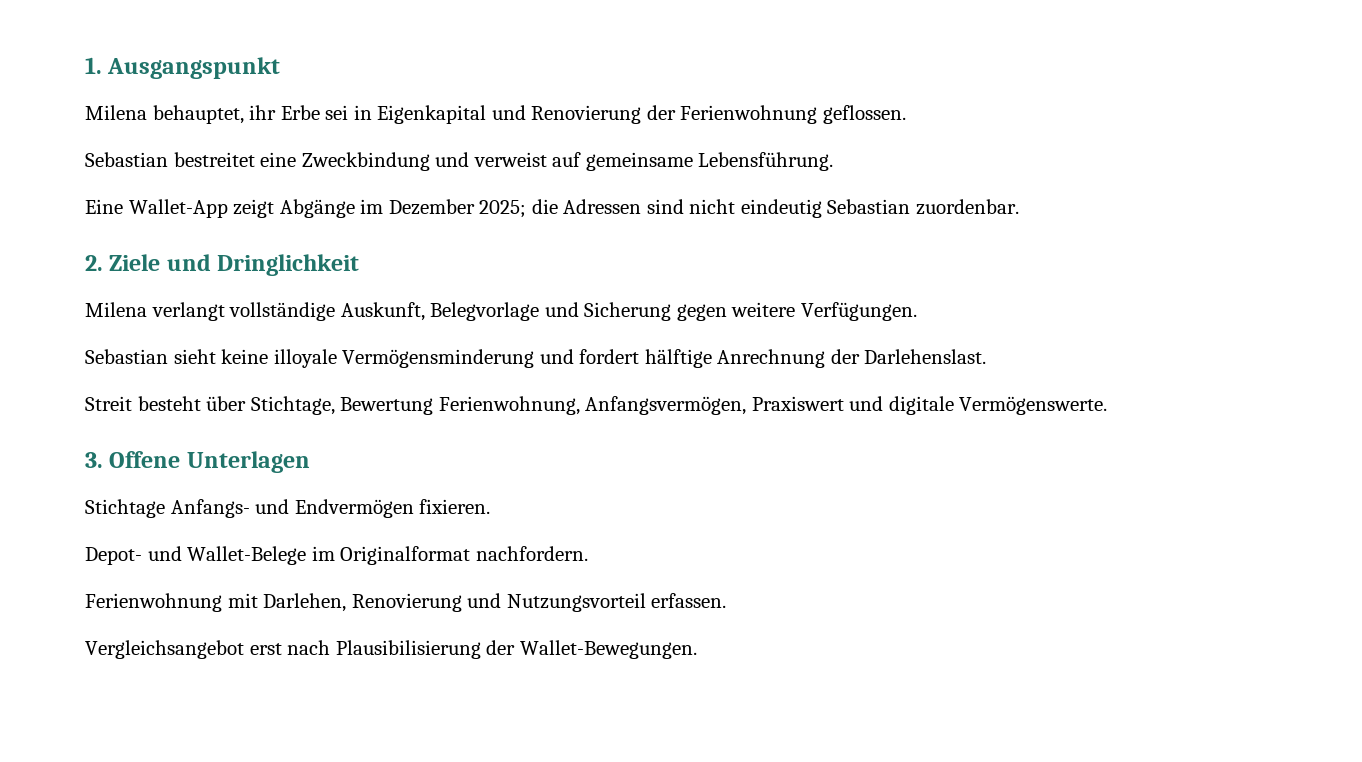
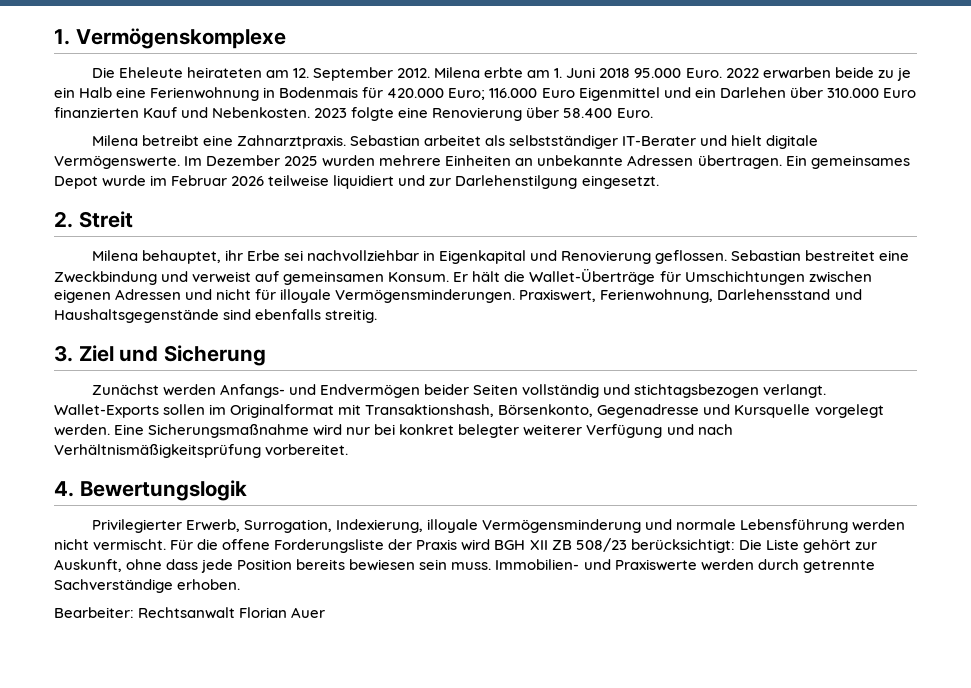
- 1. Ausgangspunkt
+ 1. Vermögenskomplexe
+ Die Eheleute heirateten am 12. September 2012. Milena erbte am 1. Juni 2018 95.000 Euro. 2022 erwarben beide zu je ein Halb eine Ferienwohnung in Bodenmais für 420.000 Euro; 116.000 Euro Eigenmittel und ein Darlehen über 310.000 Euro finanzierten Kauf und Nebenkosten. 2023 folgte eine Renovierung über 58.400 Euro.
+ Milena betreibt eine Zahnarztpraxis. Sebastian arbeitet als selbstständiger IT-Berater und hielt digitale Vermögenswerte. Im Dezember 2025 wurden mehrere Einheiten an unbekannte Adressen übertragen. Ein gemeinsames Depot wurde im Februar 2026 teilweise liquidiert und zur Darlehenstilgung eingesetzt.
+ 2. Streit
- Milena behauptet, ihr Erbe sei in Eigenkapital und Renovierung der Ferienwohnung geflossen.
- Sebastian bestreitet eine Zweckbindung und verweist auf gemeinsame Lebensführung.
- Eine Wallet-App zeigt Abgänge im Dezember 2025; die Adressen sind nicht eindeutig Sebastian zuordenbar.
- 2. Ziele und Dringlichkeit
- Milena verlangt vollständige Auskunft, Belegvorlage und Sicherung gegen weitere Verfügungen.
- Sebastian sieht keine illoyale Vermögensminderung und fordert hälftige Anrechnung der Darlehenslast.
- Streit besteht über Stichtage, Bewertung Ferienwohnung, Anfangsvermögen, Praxiswert und digitale Vermögenswerte.
- 3. Offene Unterlagen
- Stichtage Anfangs- und Endvermögen fixieren.
- Depot- und Wallet-Belege im Originalformat nachfordern.
- Ferienwohnung mit Darlehen, Renovierung und Nutzungsvorteil erfassen.
- Vergleichsangebot erst nach Plausibilisierung der Wallet-Bewegungen.
+ Milena behauptet, ihr Erbe sei nachvollziehbar in Eigenkapital und Renovierung geflossen. Sebastian bestreitet eine Zweckbindung und verweist auf gemeinsamen Konsum. Er hält die Wallet-Überträge für Umschichtungen zwischen eigenen Adressen und nicht für illoyale Vermögensminderungen. Praxiswert, Ferienwohnung, Darlehensstand und Haushaltsgegenstände sind ebenfalls streitig.
+ 3. Ziel und Sicherung
+ Zunächst werden Anfangs- und Endvermögen beider Seiten vollständig und stichtagsbezogen verlangt. Wallet-Exports sollen im Originalformat mit Transaktionshash, Börsenkonto, Gegenadresse und Kursquelle vorgelegt werden. Eine Sicherungsmaßnahme wird nur bei konkret belegter weiterer Verfügung und nach Verhältnismäßigkeitsprüfung vorbereitet.
+ 4. Bewertungslogik
+ Privilegierter Erwerb, Surrogation, Indexierung, illoyale Vermögensminderung und normale Lebensführung werden nicht vermischt. Für die offene Forderungsliste der Praxis wird BGH XII ZB 508/23 berücksichtigt: Die Liste gehört zur Auskunft, ohne dass jede Position bereits bewiesen sein muss. Immobilien- und Praxiswerte werden durch getrennte Sachverständige erhoben.
+ Bearbeiter: Rechtsanwalt Florian Auer

